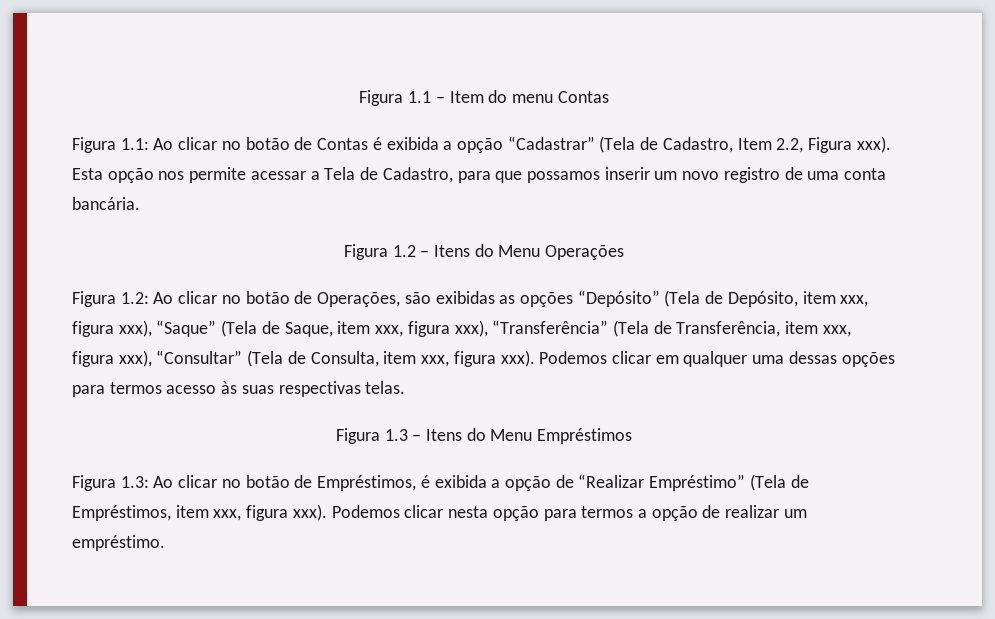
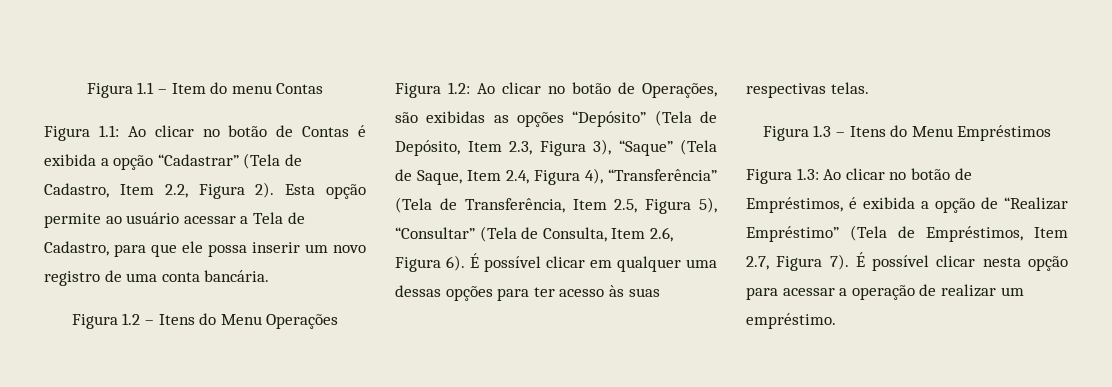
- Figura 1.1: Ao clicar no botão de Contas é exibida a opção “Cadastrar” (Tela de Cadastro, Item 2.2, Figura xxx).
+ Figura 1.1: Ao clicar no botão de Contas é exibida a opção “Cadastrar” (Tela de Cadastro, Item 2.2, Figura 2).
- Esta opção nos permite acessar a Tela de Cadastro, para que possamos inserir um novo registro de uma conta bancária.
+ Esta opção permite ao usuário acessar a Tela de Cadastro, para que ele possa inserir um novo registro de uma conta bancária.
- Figura 1.2: Ao clicar no botão de Operações, são exibidas as opções “Depósito” (Tela de Depósito, item xxx, figura xxx), “Saque” (Tela de Saque, item xxx, figura xxx), “Transferência” (Tela de Transferência, item xxx, figura xxx), “Consultar” (Tela de Consulta, item xxx, figura xxx). Podemos clicar em qualquer uma dessas opções para termos acesso às suas respectivas telas.
+ Figura 1.2: Ao clicar no botão de Operações, são exibidas as opções “Depósito” (Tela de Depósito, Item 2.3, Figura 3), “Saque” (Tela de Saque, Item 2.4, Figura 4), “Transferência” (Tela de Transferência, Item 2.5, Figura 5), “Consultar” (Tela de Consulta, Item 2.6, Figura 6). É possível clicar em qualquer uma dessas opções para ter acesso às suas respectivas telas.
- Figura 1.3: Ao clicar no botão de Empréstimos, é exibida a opção de “Realizar Empréstimo” (Tela de Empréstimos, item xxx, figura xxx). Podemos clicar nesta opção para termos a opção de realizar um empréstimo.
+ Figura 1.3: Ao clicar no botão de Empréstimos, é exibida a opção de “Realizar Empréstimo” (Tela de Empréstimos, Item 2.7, Figura 7). É possível clicar nesta opção para acessar a operação de realizar um empréstimo.

